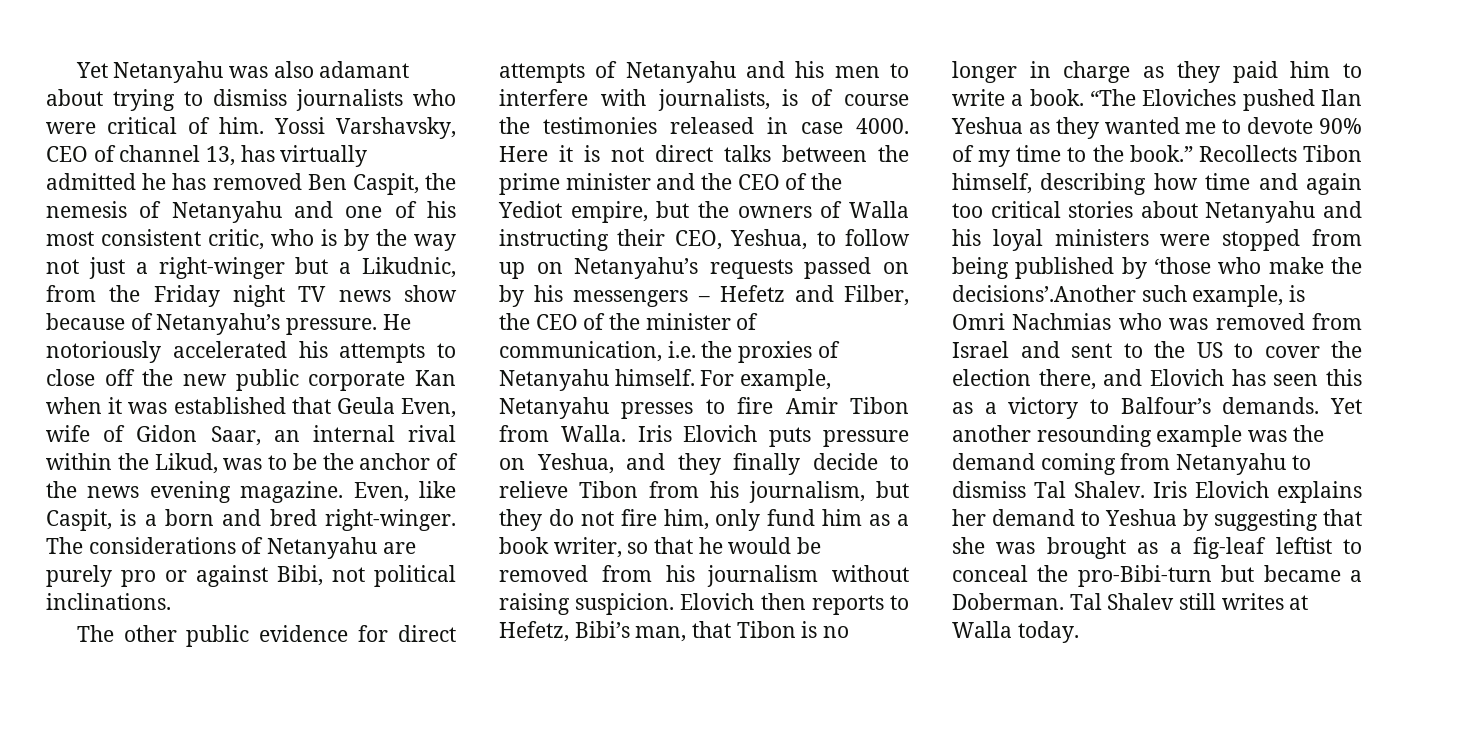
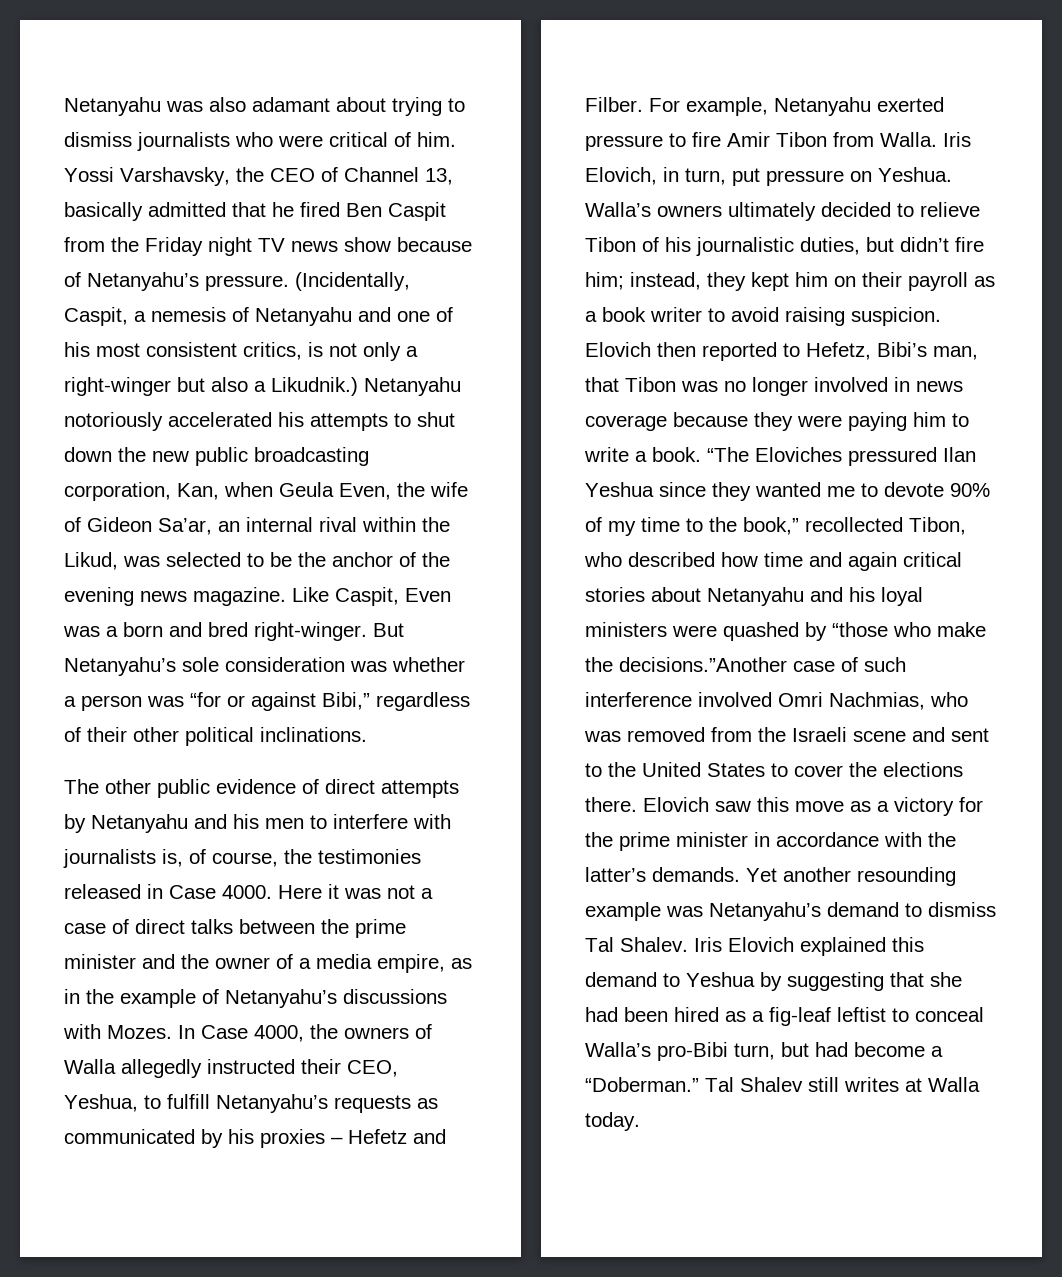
- Yet Netanyahu was also adamant about trying to dismiss journalists who were critical of him.
+ Netanyahu was also adamant about trying to dismiss journalists who were critical of him.
- Yossi Varshavsky, CEO of channel 13, has virtually admitted he has removed Ben Caspit, the nemesis of Netanyahu and one of his most consistent critic, who is by the way not just a right-winger but a Likudnic, from the Friday night TV news show because of Netanyahu’s pressure.
+ Yossi Varshavsky, the CEO of Channel 13, basically admitted that he fired Ben Caspit from the Friday night TV news show because of Netanyahu’s pressure.
- He notoriously accelerated his attempts to close off the new public corporate Kan when it was established that Geula Even, wife of Gidon Saar, an internal rival within the Likud, was to be the anchor of the news evening magazine. Even, like Caspit, is a born and bred right-winger.
+ (Incidentally, Caspit, a nemesis of Netanyahu and one of his most consistent critics, is not only a right-winger but also a Likudnik.) Netanyahu notoriously accelerated his attempts to shut down the new public broadcasting corporation, Kan, when Geula Even, the wife of Gideon Sa’ar, an internal rival within the Likud, was selected to be the anchor of the evening news magazine. Like Caspit, Even was a born and bred right-winger.
- The considerations of Netanyahu are purely pro or against Bibi, not political inclinations.
+ But Netanyahu’s sole consideration was whether a person was “for or against Bibi,” regardless of their other political inclinations.
- The other public evidence for direct attempts of Netanyahu and his men to interfere with journalists, is of course the testimonies released in case 4000.
+ The other public evidence of direct attempts by Netanyahu and his men to interfere with journalists is, of course, the testimonies released in Case 4000.
- Here it is not direct talks between the prime minister and the CEO of the Yediot empire, but the owners of Walla instructing their CEO, Yeshua, to follow up on Netanyahu’s requests passed on by his messengers – Hefetz and Filber, the CEO of the minister of communication, i.e. the proxies of Netanyahu himself.
+ Here it was not a case of direct talks between the prime minister and the owner of a media empire, as in the example of Netanyahu’s discussions with Mozes. In Case 4000, the owners of Walla allegedly instructed their CEO, Yeshua, to fulfill Netanyahu’s requests as communicated by his proxies – Hefetz and Filber.
- For example, Netanyahu presses to fire Amir Tibon from Walla.
+ For example, Netanyahu exerted pressure to fire Amir Tibon from Walla.
- Iris Elovich puts pressure on Yeshua, and they finally decide to relieve Tibon from his journalism, but they do not fire him, only fund him as a book writer, so that he would be removed from his journalism without raising suspicion.
+ Iris Elovich, in turn, put pressure on Yeshua. Walla’s owners ultimately decided to relieve Tibon of his journalistic duties, but didn’t fire him; instead, they kept him on their payroll as a book writer to avoid raising suspicion.
- Elovich then reports to Hefetz, Bibi’s man, that Tibon is no longer in charge as they paid him to write a book.
+ Elovich then reported to Hefetz, Bibi’s man, that Tibon was no longer involved in news coverage because they were paying him to write a book.
- “The Eloviches pushed Ilan Yeshua as they wanted me to devote 90% of my time to the book.” Recollects Tibon himself, describing how time and again too critical stories about Netanyahu and his loyal ministers were stopped from being published by ‘those who make the decisions’.Another such example, is Omri Nachmias who was removed from Israel and sent to the US to cover the election there, and Elovich has seen this as a victory to Balfour’s demands.
+ “The Eloviches pressured Ilan Yeshua since they wanted me to devote 90% of my time to the book,” recollected Tibon, who described how time and again critical stories about Netanyahu and his loyal ministers were quashed by “those who make the decisions.”Another case of such interference involved Omri Nachmias, who was removed from the Israeli scene and sent to the United States to cover the elections there. Elovich saw this move as a victory for the prime minister in accordance with the latter’s demands.
- Yet another resounding example was the demand coming from Netanyahu to dismiss Tal Shalev.
+ Yet another resounding example was Netanyahu’s demand to dismiss Tal Shalev.
- Iris Elovich explains her demand to Yeshua by suggesting that she was brought as a fig-leaf leftist to conceal the pro-Bibi-turn but became a Doberman.
+ Iris Elovich explained this demand to Yeshua by suggesting that she had been hired as a fig-leaf leftist to conceal Walla’s pro-Bibi turn, but had become a “Doberman.”

